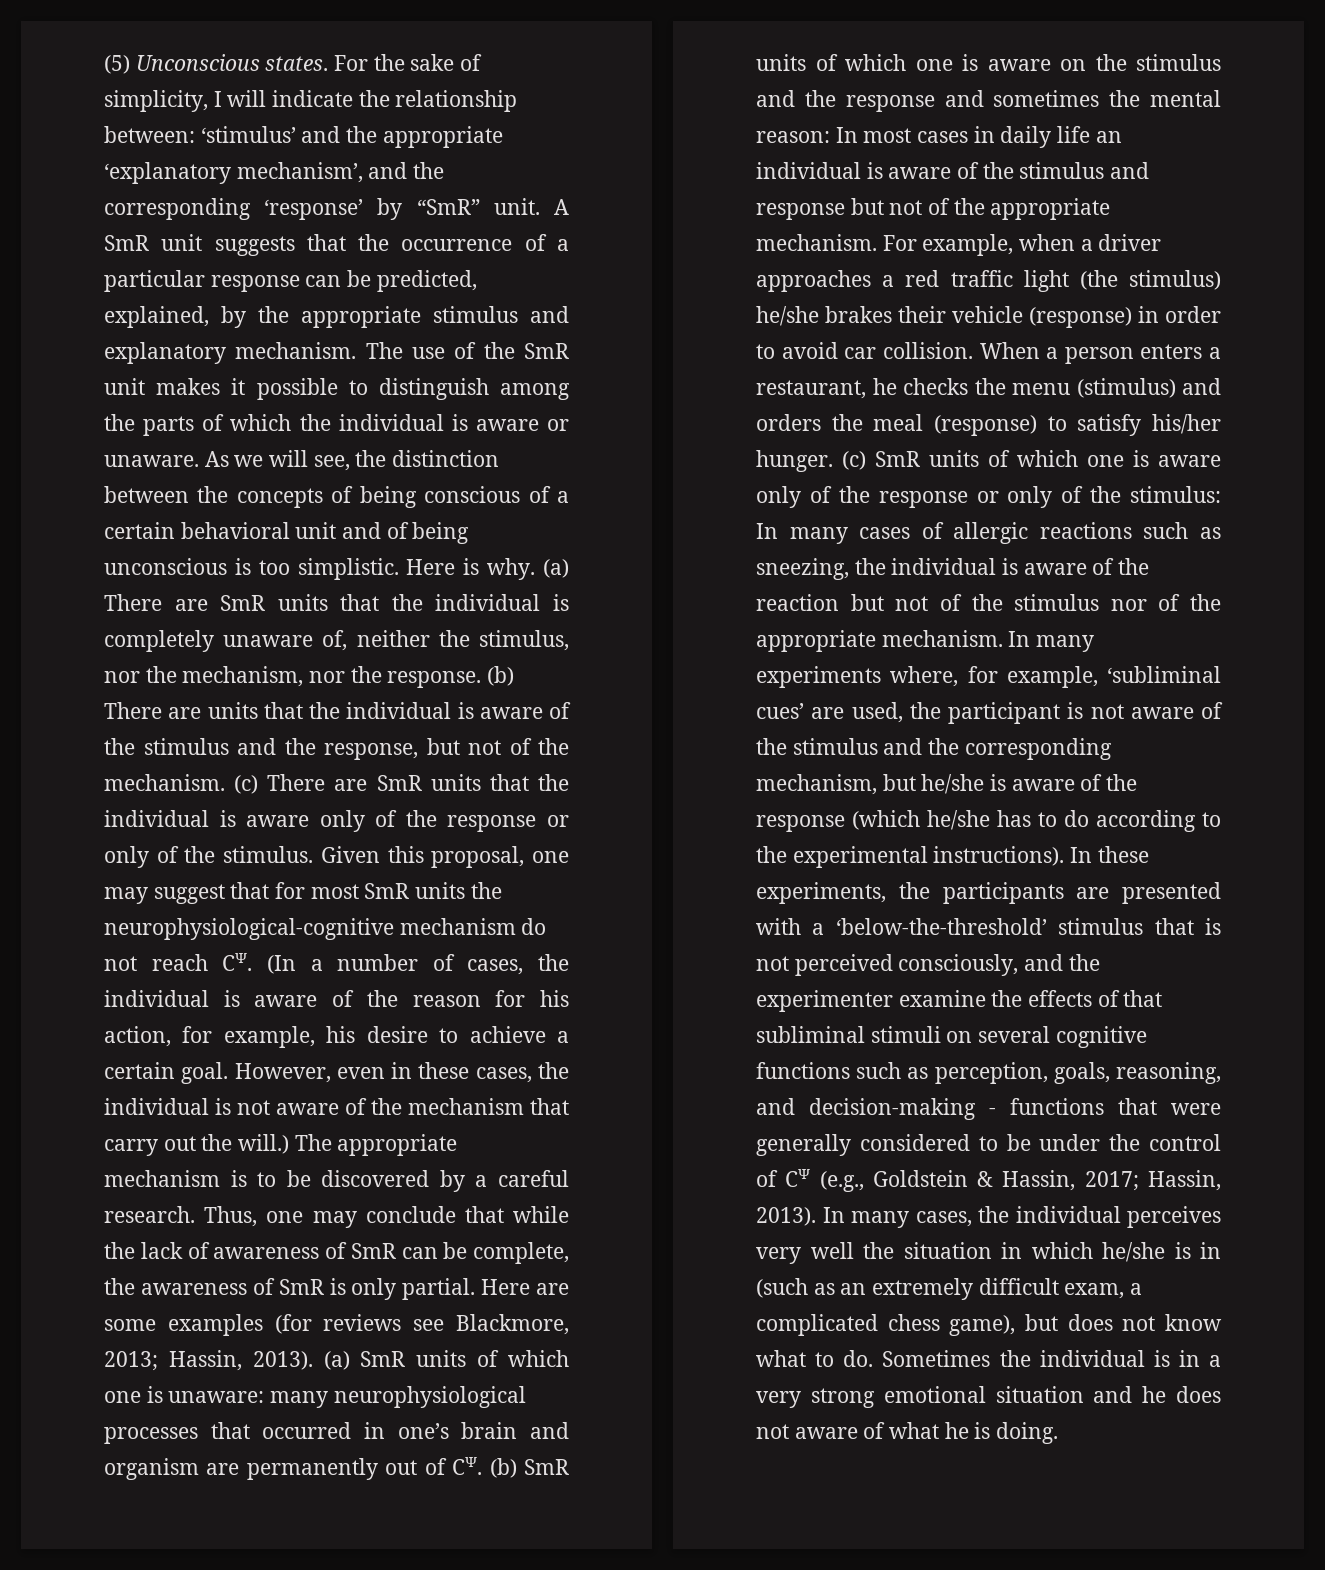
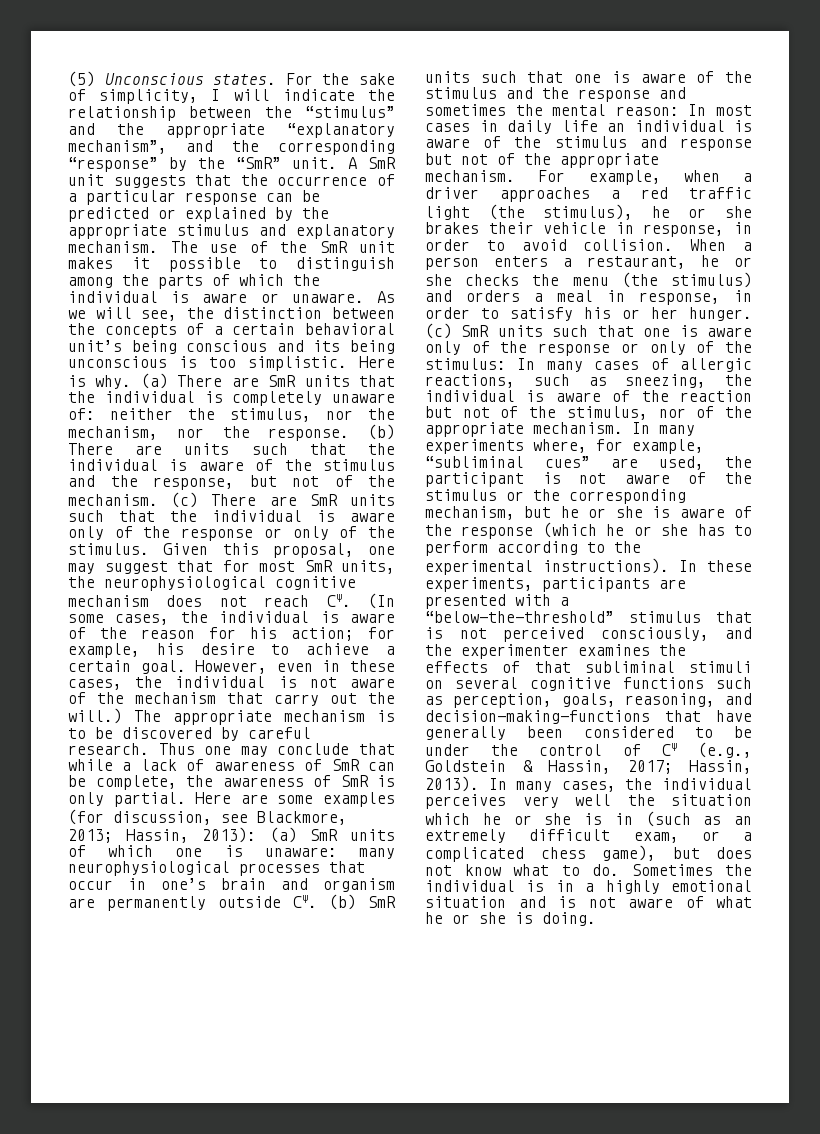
- For the sake of simplicity, I will indicate the relationship between: ‘stimulus’ and the appropriate ‘explanatory mechanism’, and the corresponding ‘response’ by “SmR” unit.
+ For the sake of simplicity, I will indicate the relationship between the “stimulus” and the appropriate “explanatory mechanism”, and the corresponding “response” by the “SmR” unit.
- A SmR unit suggests that the occurrence of a particular response can be predicted, explained, by the appropriate stimulus and explanatory mechanism.
+ A SmR unit suggests that the occurrence of a particular response can be predicted or explained by the appropriate stimulus and explanatory mechanism.
- As we will see, the distinction between the concepts of being conscious of a certain behavioral unit and of being unconscious is too simplistic.
+ As we will see, the distinction between the concepts of a certain behavioral unit’s being conscious and its being unconscious is too simplistic.
- (a) There are SmR units that the individual is completely unaware of, neither the stimulus, nor the mechanism, nor the response.
+ (a) There are SmR units that the individual is completely unaware of: neither the stimulus, nor the mechanism, nor the response.
- (b) There are units that the individual is aware of the stimulus and the response, but not of the mechanism.
+ (b) There are units such that the individual is aware of the stimulus and the response, but not of the mechanism.
- (c) There are SmR units that the individual is aware only of the response or only of the stimulus.
+ (c) There are SmR units such that the individual is aware only of the response or only of the stimulus.
- Given this proposal, one may suggest that for most SmR units the neurophysiological-cognitive mechanism do not reach CΨ. (In a number of cases, the individual is aware of the reason for his action, for example, his desire to achieve a certain goal.
+ Given this proposal, one may suggest that for most SmR units, the neurophysiological cognitive mechanism does not reach CΨ. (In some cases, the individual is aware of the reason for his action; for example, his desire to achieve a certain goal.
- The appropriate mechanism is to be discovered by a careful research.
+ The appropriate mechanism is to be discovered by careful research.
- Thus, one may conclude that while the lack of awareness of SmR can be complete, the awareness of SmR is only partial.
+ Thus one may conclude that while a lack of awareness of SmR can be complete, the awareness of SmR is only partial.
- Here are some examples (for reviews see Blackmore, 2013; Hassin, 2013).
+ Here are some examples (for discussion, see Blackmore, 2013; Hassin, 2013):
- many neurophysiological processes that occurred in one’s brain and organism are permanently out of CΨ. (b) SmR units of which one is aware on the stimulus and the response and sometimes the mental reason:
+ many neurophysiological processes that occur in one’s brain and organism are permanently outside CΨ. (b) SmR units such that one is aware of the stimulus and the response and sometimes the mental reason:
- For example, when a driver approaches a red traffic light (the stimulus) he/she brakes their vehicle (response) in order to avoid car collision.
+ For example, when a driver approaches a red traffic light (the stimulus), he or she brakes their vehicle in response, in order to avoid collision.
- When a person enters a restaurant, he checks the menu (stimulus) and orders the meal (response) to satisfy his/her hunger.
+ When a person enters a restaurant, he or she checks the menu (the stimulus) and orders a meal in response, in order to satisfy his or her hunger.
- (c) SmR units of which one is aware only of the response or only of the stimulus: In many cases of allergic reactions such as sneezing, the individual is aware of the reaction but not of the stimulus nor of the appropriate mechanism.
+ (c) SmR units such that one is aware only of the response or only of the stimulus: In many cases of allergic reactions, such as sneezing, the individual is aware of the reaction but not of the stimulus, nor of the appropriate mechanism.
- In many experiments where, for example, ‘subliminal cues’ are used, the participant is not aware of the stimulus and the corresponding mechanism, but he/she is aware of the response (which he/she has to do according to the experimental instructions).
+ In many experiments where, for example, “subliminal cues” are used, the participant is not aware of the stimulus or the corresponding mechanism, but he or she is aware of the response (which he or she has to perform according to the experimental instructions).
- In these experiments, the participants are presented with a ‘below-the-threshold’ stimulus that is not perceived consciously, and the experimenter examine the effects of that subliminal stimuli on several cognitive functions such as perception, goals, reasoning, and decision-making - functions that were generally considered to be under the control of CΨ (e.g., Goldstein & Hassin, 2017; Hassin, 2013).
+ In these experiments, participants are presented with a “below-the-threshold” stimulus that is not perceived consciously, and the experimenter examines the effects of that subliminal stimuli on several cognitive functions such as perception, goals, reasoning, and decision-making—functions that have generally been considered to be under the control of CΨ (e.g., Goldstein & Hassin, 2017; Hassin, 2013).
- In many cases, the individual perceives very well the situation in which he/she is in (such as an extremely difficult exam, a complicated chess game), but does not know what to do.
+ In many cases, the individual perceives very well the situation which he or she is in (such as an extremely difficult exam, or a complicated chess game), but does not know what to do.
- Sometimes the individual is in a very strong emotional situation and he does not aware of what he is doing.
+ Sometimes the individual is in a highly emotional situation and is not aware of what he or she is doing.

